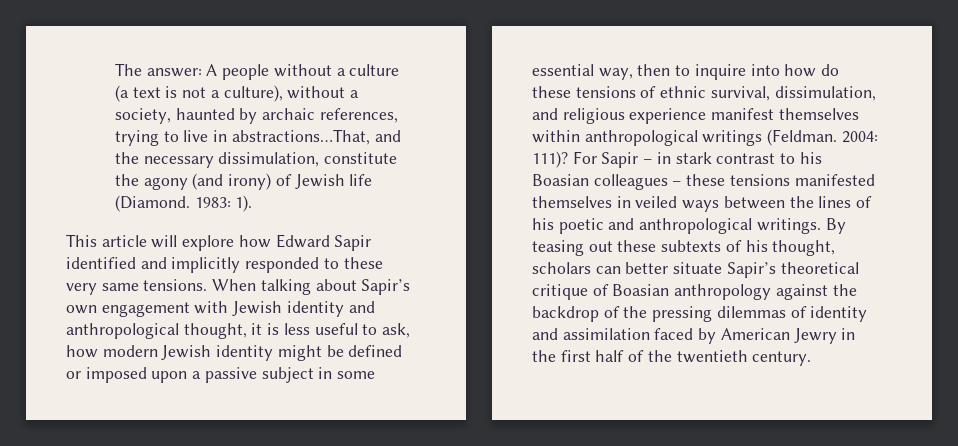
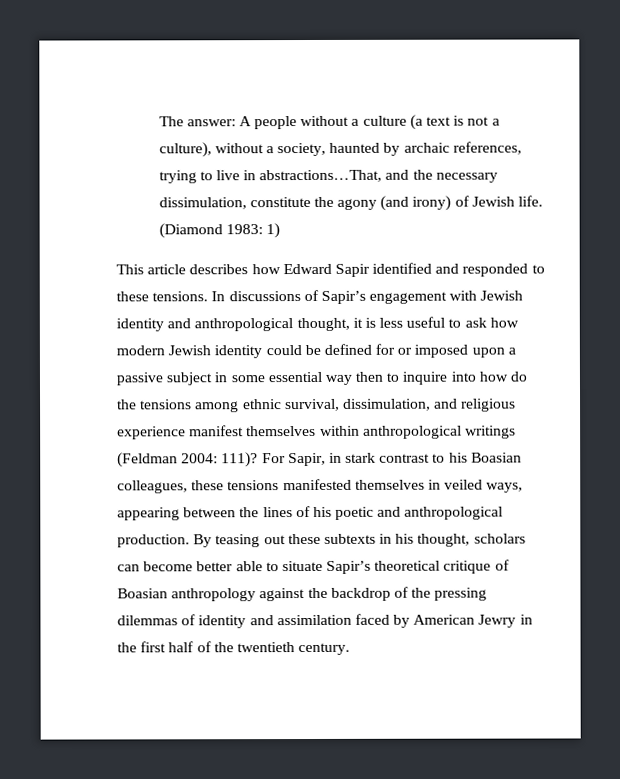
- The answer: A people without a culture (a text is not a culture), without a society, haunted by archaic references, trying to live in abstractions…That, and the necessary dissimulation, constitute the agony (and irony) of Jewish life (Diamond. 1983: 1).
+ The answer: A people without a culture (a text is not a culture), without a society, haunted by archaic references, trying to live in abstractions…That, and the necessary dissimulation, constitute the agony (and irony) of Jewish life. (Diamond 1983: 1)
- This article will explore how Edward Sapir identified and implicitly responded to these very same tensions. When talking about Sapir’s own engagement with Jewish identity and anthropological thought, it is less useful to ask, how modern Jewish identity might be defined or imposed upon a passive subject in some essential way, then to inquire into how do these tensions of ethnic survival, dissimulation, and religious experience manifest themselves within anthropological writings (Feldman. 2004: 111)?
+ This article describes how Edward Sapir identified and responded to these tensions. In discussions of Sapir’s engagement with Jewish identity and anthropological thought, it is less useful to ask how modern Jewish identity could be defined for or imposed upon a passive subject in some essential way then to inquire into how do the tensions among ethnic survival, dissimulation, and religious experience manifest themselves within anthropological writings (Feldman 2004: 111)?
- For Sapir – in stark contrast to his Boasian colleagues – these tensions manifested themselves in veiled ways between the lines of his poetic and anthropological writings.
+ For Sapir, in stark contrast to his Boasian colleagues, these tensions manifested themselves in veiled ways, appearing between the lines of his poetic and anthropological production.
- By teasing out these subtexts of his thought, scholars can better situate Sapir’s theoretical critique of Boasian anthropology against the backdrop of the pressing dilemmas of identity and assimilation faced by American Jewry in the first half of the twentieth century.
+ By teasing out these subtexts in his thought, scholars can become better able to situate Sapir’s theoretical critique of Boasian anthropology against the backdrop of the pressing dilemmas of identity and assimilation faced by American Jewry in the first half of the twentieth century.

